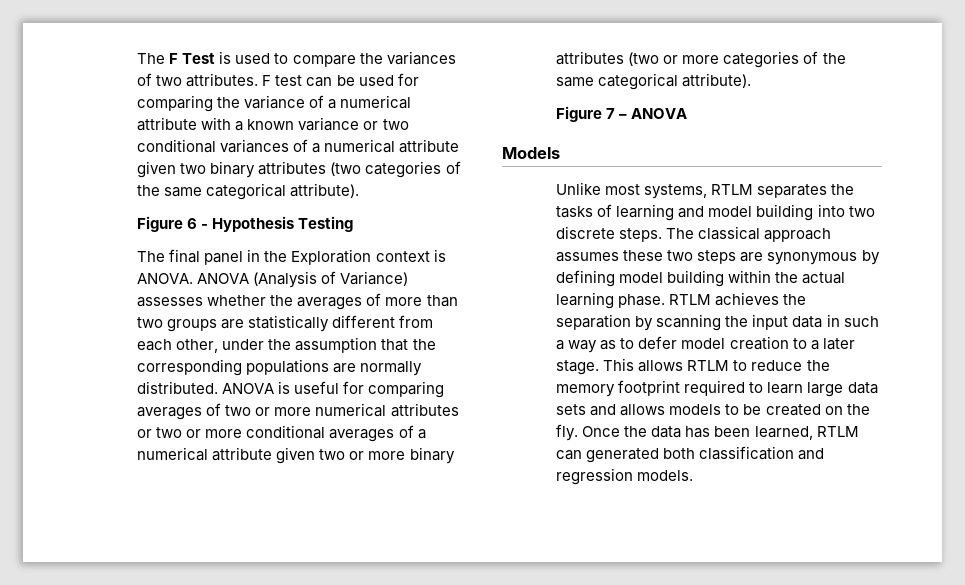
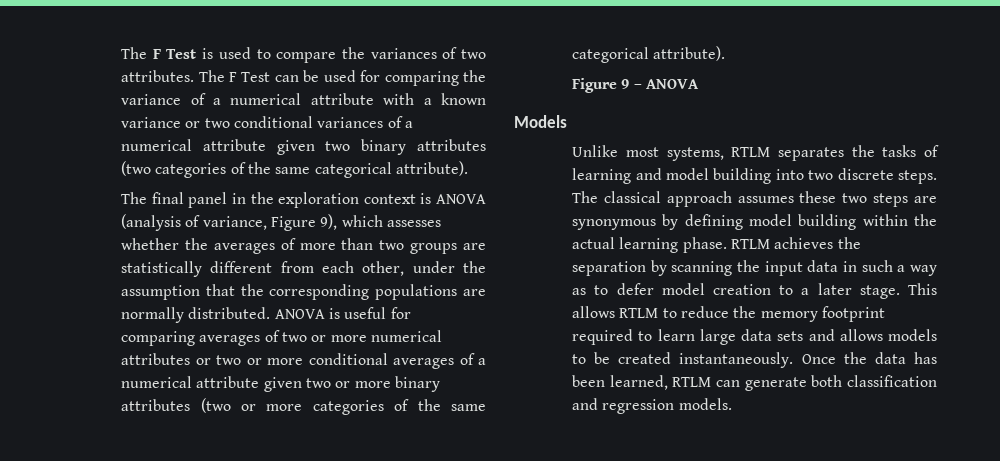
- F test can be used for comparing the variance of a numerical attribute with a known variance or two conditional variances of a numerical attribute given two binary attributes (two categories of the same categorical attribute).
+ The F Test can be used for comparing the variance of a numerical attribute with a known variance or two conditional variances of a numerical attribute given two binary attributes (two categories of the same categorical attribute).
- Figure 6 - Hypothesis Testing
- The final panel in the Exploration context is ANOVA. ANOVA (Analysis of Variance) assesses whether the averages of more than two groups are statistically different from each other, under the assumption that the corresponding populations are normally distributed.
+ The final panel in the exploration context is ANOVA (analysis of variance, Figure 9), which assesses whether the averages of more than two groups are statistically different from each other, under the assumption that the corresponding populations are normally distributed.
- Figure 7 – ANOVA
+ Figure 9 – ANOVA
- This allows RTLM to reduce the memory footprint required to learn large data sets and allows models to be created on the fly.
+ This allows RTLM to reduce the memory footprint required to learn large data sets and allows models to be created instantaneously.
- Once the data has been learned, RTLM can generated both classification and regression models.
+ Once the data has been learned, RTLM can generate both classification and regression models.

